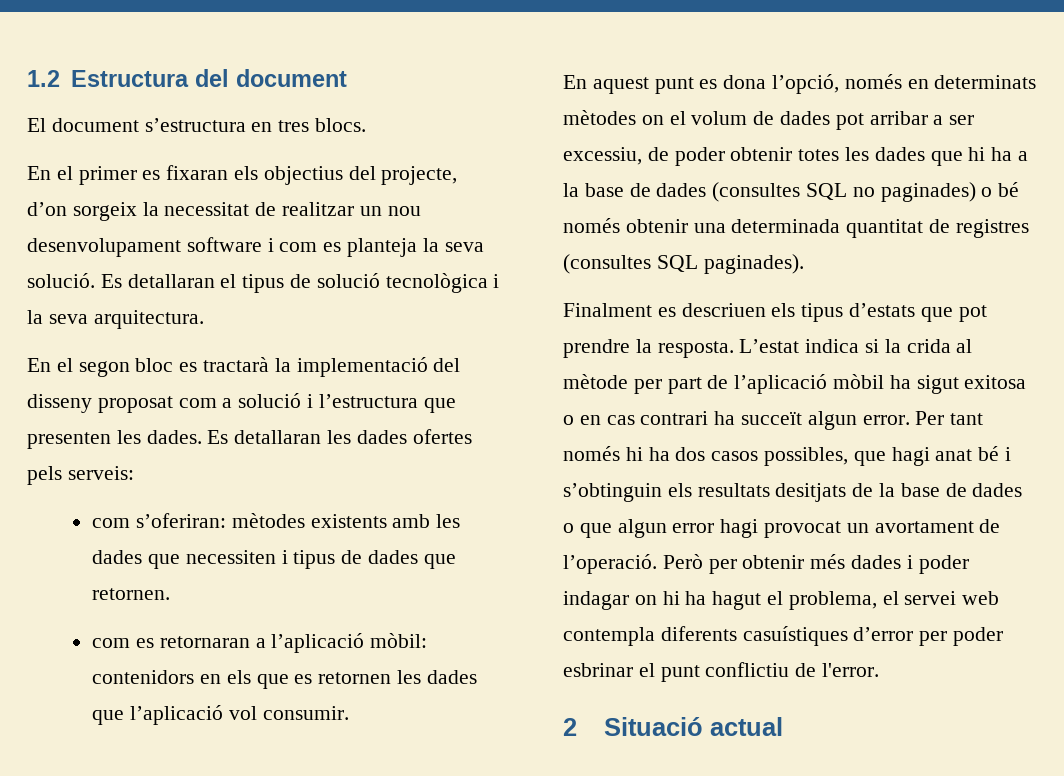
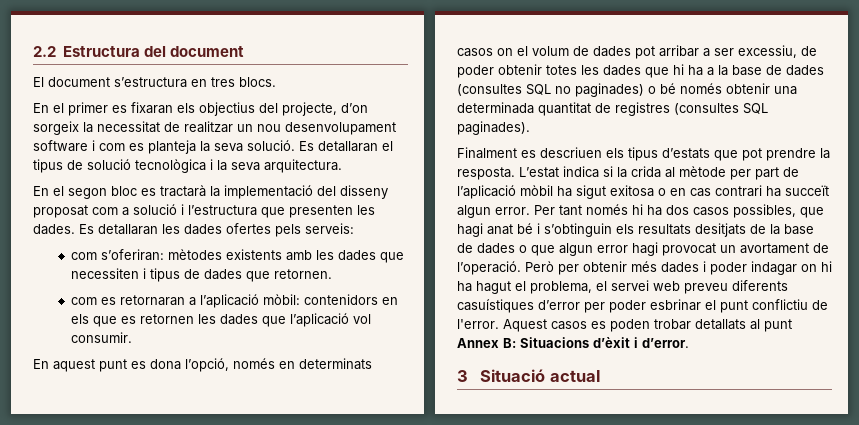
- 1.2 Estructura del document
+ 2.2 Estructura del document
- En aquest punt es dona l’opció, només en determinats mètodes on el volum de dades pot arribar a ser excessiu, de poder obtenir totes les dades que hi ha a la base de dades (consultes SQL no paginades) o bé només obtenir una determinada quantitat de registres (consultes SQL paginades).
+ En aquest punt es dona l’opció, només en determinats casos on el volum de dades pot arribar a ser excessiu, de poder obtenir totes les dades que hi ha a la base de dades (consultes SQL no paginades) o bé només obtenir una determinada quantitat de registres (consultes SQL paginades).
- Però per obtenir més dades i poder indagar on hi ha hagut el problema, el servei web contempla diferents casuístiques d’error per poder esbrinar el punt conflictiu de l'error.
- 2 Situació actual
+ Però per obtenir més dades i poder indagar on hi ha hagut el problema, el servei web preveu diferents casuístiques d’error per poder esbrinar el punt conflictiu de l'error. Aquest casos es poden trobar detallats al punt Annex B: Situacions d’èxit i d’error.
+ 3 Situació actual

